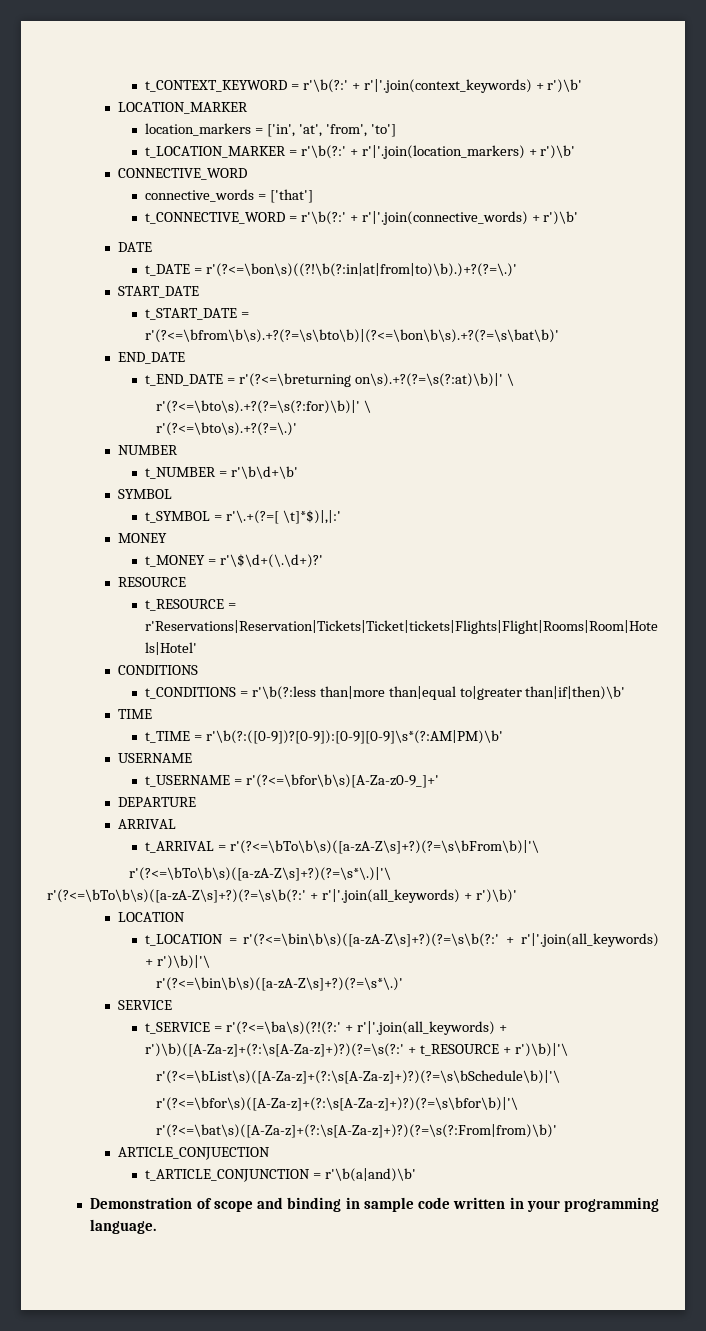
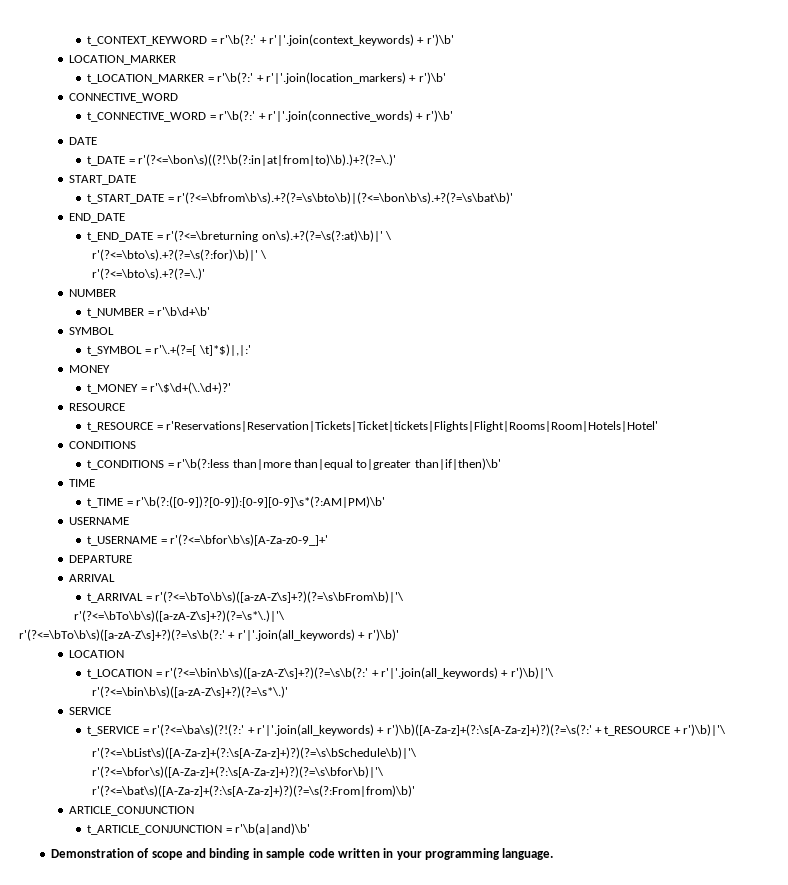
- location_markers = ['in', 'at', 'from', 'to']
- connective_words = ['that']
- ARTICLE_CONJUECTION
+ ARTICLE_CONJUNCTION

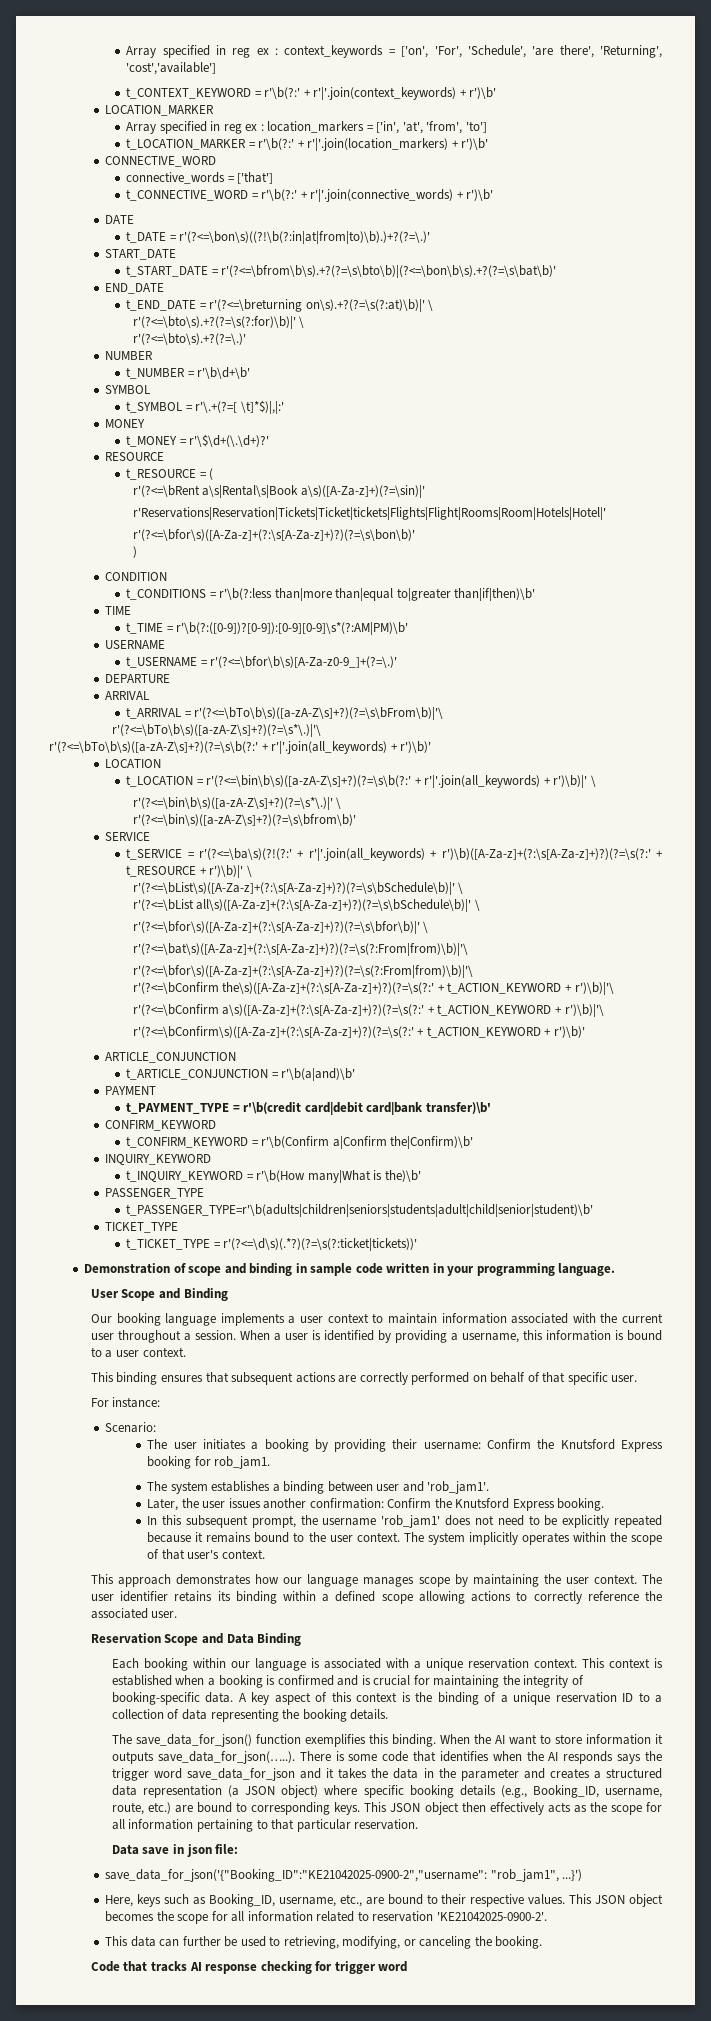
+ Array specified in reg ex : context_keywords = ['on', 'For', 'Schedule', 'are there', 'Returning', 'cost','available']
+ Array specified in reg ex : location_markers = ['in', 'at', 'from', 'to']
+ connective_words = ['that']
- t_RESOURCE = r'Reservations|Reservation|Tickets|Ticket|tickets|Flights|Flight|Rooms|Room|Hotels|Hotel'
- CONDITIONS
+ t_RESOURCE = (
+ r'(?<=\bRent a\s|Rental\s|Book a\s)([A-Za-z]+)(?=\sin)|'
+ r'Reservations|Reservation|Tickets|Ticket|tickets|Flights|Flight|Rooms|Room|Hotels|Hotel|'
+ r'(?<=\bfor\s)([A-Za-z]+(?:\s[A-Za-z]+)?)(?=\s\bon\b)'
+ )
+ CONDITION
- t_USERNAME = r'(?<=\bfor\b\s)[A-Za-z0-9_]+'
+ t_USERNAME = r'(?<=\bfor\b\s)[A-Za-z0-9_]+(?=\.)'
- t_LOCATION = r'(?<=\bin\b\s)([a-zA-Z\s]+?)(?=\s\b(?:' + r'|'.join(all_keywords) + r')\b)|'\
- r'(?<=\bin\b\s)([a-zA-Z\s]+?)(?=\s*\.)'
+ t_LOCATION = r'(?<=\bin\b\s)([a-zA-Z\s]+?)(?=\s\b(?:' + r'|'.join(all_keywords) + r')\b)|' \
+ r'(?<=\bin\b\s)([a-zA-Z\s]+?)(?=\s*\.)|' \
+ r'(?<=\bin\s)([a-zA-Z\s]+?)(?=\s\bfrom\b)'
- t_SERVICE = r'(?<=\ba\s)(?!(?:' + r'|'.join(all_keywords) + r')\b)([A-Za-z]+(?:\s[A-Za-z]+)?)(?=\s(?:' + t_RESOURCE + r')\b)|'\
- r'(?<=\bList\s)([A-Za-z]+(?:\s[A-Za-z]+)?)(?=\s\bSchedule\b)|'\
- r'(?<=\bfor\s)([A-Za-z]+(?:\s[A-Za-z]+)?)(?=\s\bfor\b)|'\
- r'(?<=\bat\s)([A-Za-z]+(?:\s[A-Za-z]+)?)(?=\s(?:From|from)\b)'
+ t_SERVICE = r'(?<=\ba\s)(?!(?:' + r'|'.join(all_keywords) + r')\b)([A-Za-z]+(?:\s[A-Za-z]+)?)(?=\s(?:' + t_RESOURCE + r')\b)|' \
+ r'(?<=\bList\s)([A-Za-z]+(?:\s[A-Za-z]+)?)(?=\s\bSchedule\b)|' \
+ r'(?<=\bList all\s)([A-Za-z]+(?:\s[A-Za-z]+)?)(?=\s\bSchedule\b)|' \
+ r'(?<=\bfor\s)([A-Za-z]+(?:\s[A-Za-z]+)?)(?=\s\bfor\b)|' \
+ r'(?<=\bat\s)([A-Za-z]+(?:\s[A-Za-z]+)?)(?=\s(?:From|from)\b)|'\
+ r'(?<=\bfor\s)([A-Za-z]+(?:\s[A-Za-z]+)?)(?=\s(?:From|from)\b)|'\
+ r'(?<=\bConfirm the\s)([A-Za-z]+(?:\s[A-Za-z]+)?)(?=\s(?:' + t_ACTION_KEYWORD + r')\b)|'\
+ r'(?<=\bConfirm a\s)([A-Za-z]+(?:\s[A-Za-z]+)?)(?=\s(?:' + t_ACTION_KEYWORD + r')\b)|'\
+ r'(?<=\bConfirm\s)([A-Za-z]+(?:\s[A-Za-z]+)?)(?=\s(?:' + t_ACTION_KEYWORD + r')\b)'
  ARTICLE_CONJUNCTION
  t_ARTICLE_CONJUNCTION = r'\b(a|and)\b'
+ PAYMENT
+ t_PAYMENT_TYPE = r'\b(credit card|debit card|bank transfer)\b'
+ CONFIRM_KEYWORD
+ t_CONFIRM_KEYWORD = r'\b(Confirm a|Confirm the|Confirm)\b'
+ INQUIRY_KEYWORD
+ t_INQUIRY_KEYWORD = r'\b(How many|What is the)\b'
+ PASSENGER_TYPE
+ t_PASSENGER_TYPE=r'\b(adults|children|seniors|students|adult|child|senior|student)\b'
+ TICKET_TYPE
+ t_TICKET_TYPE = r'(?<=\d\s)(.*?)(?=\s(?:ticket|tickets))'
+ User Scope and Binding
+ Our booking language implements a user context to maintain information associated with the current user throughout a session. When a user is identified by providing a username, this information is bound to a user context.
+ This binding ensures that subsequent actions are correctly performed on behalf of that specific user.
+ For instance:
+ Scenario:
+ The user initiates a booking by providing their username: Confirm the Knutsford Express booking for rob_jam1.
+ The system establishes a binding between user and 'rob_jam1'.
+ Later, the user issues another confirmation: Confirm the Knutsford Express booking.
+ In this subsequent prompt, the username 'rob_jam1' does not need to be explicitly repeated because it remains bound to the user context. The system implicitly operates within the scope of that user's context.
+ This approach demonstrates how our language manages scope by maintaining the user context. The user identifier retains its binding within a defined scope allowing actions to correctly reference the associated user.
+ Reservation Scope and Data Binding
+ Each booking within our language is associated with a unique reservation context. This context is established when a booking is confirmed and is crucial for maintaining the integrity of booking-specific data. A key aspect of this context is the binding of a unique reservation ID to a collection of data representing the booking details.
+ The save_data_for_json() function exemplifies this binding. When the AI want to store information it outputs save_data_for_json(…..). There is some code that identifies when the AI responds says the trigger word save_data_for_json and it takes the data in the parameter and creates a structured data representation (a JSON object) where specific booking details (e.g., Booking_ID, username, route, etc.) are bound to corresponding keys. This JSON object then effectively acts as the scope for all information pertaining to that particular reservation.
+ Data save in json file:
+ save_data_for_json('{"Booking_ID":"KE21042025-0900-2","username": "rob_jam1", ...}')
+ Here, keys such as Booking_ID, username, etc., are bound to their respective values. This JSON object becomes the scope for all information related to reservation 'KE21042025-0900-2'.
+ This data can further be used to retrieving, modifying, or canceling the booking.
+ Code that tracks AI response checking for trigger word

